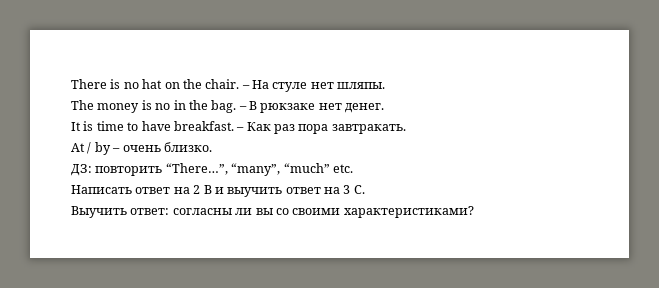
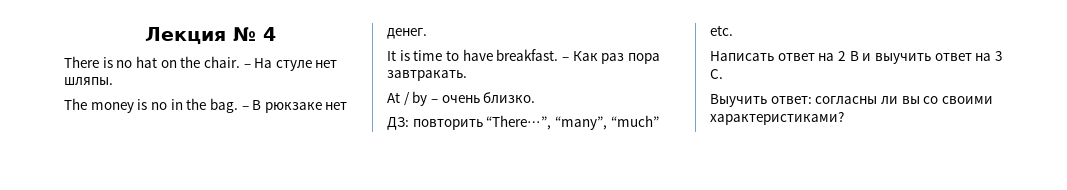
+ Лекция № 4

